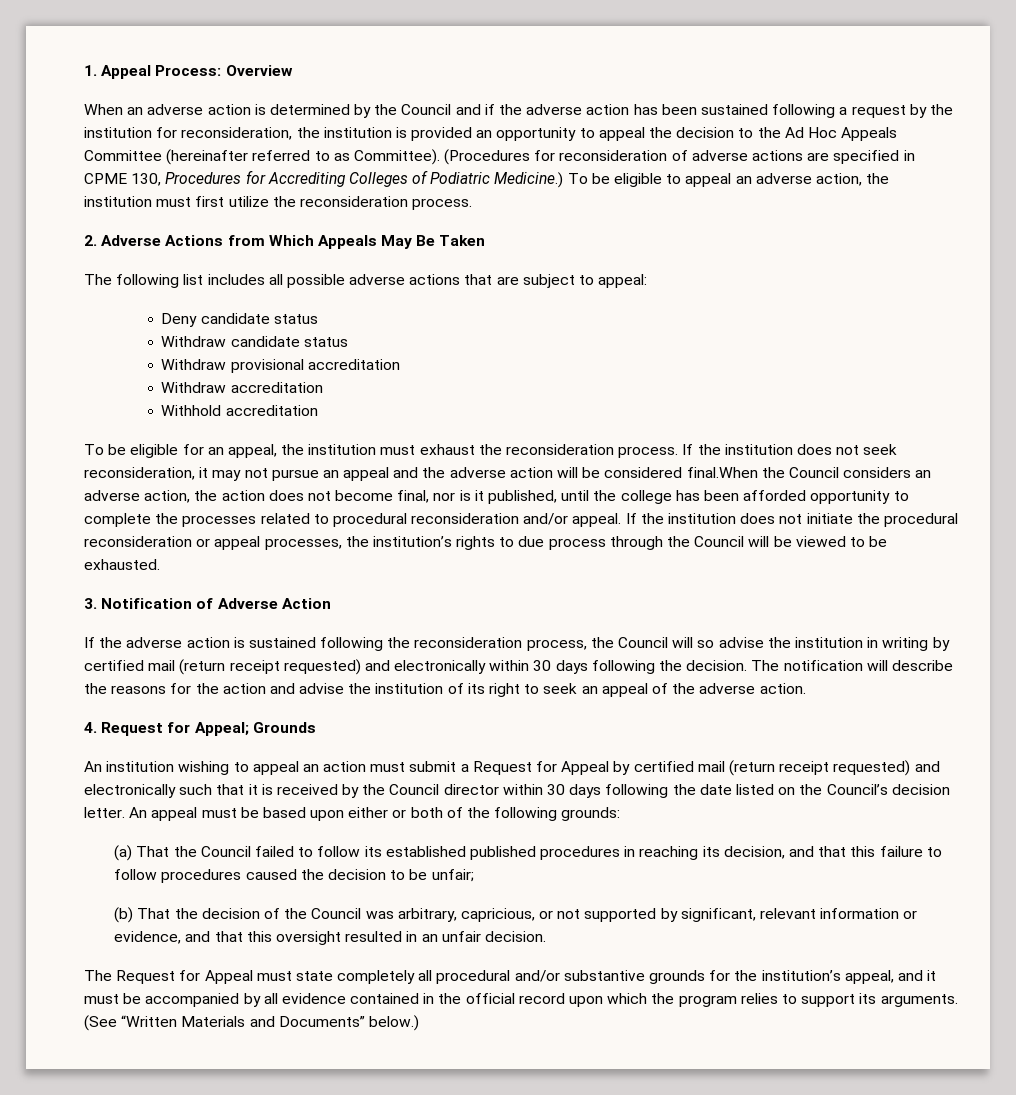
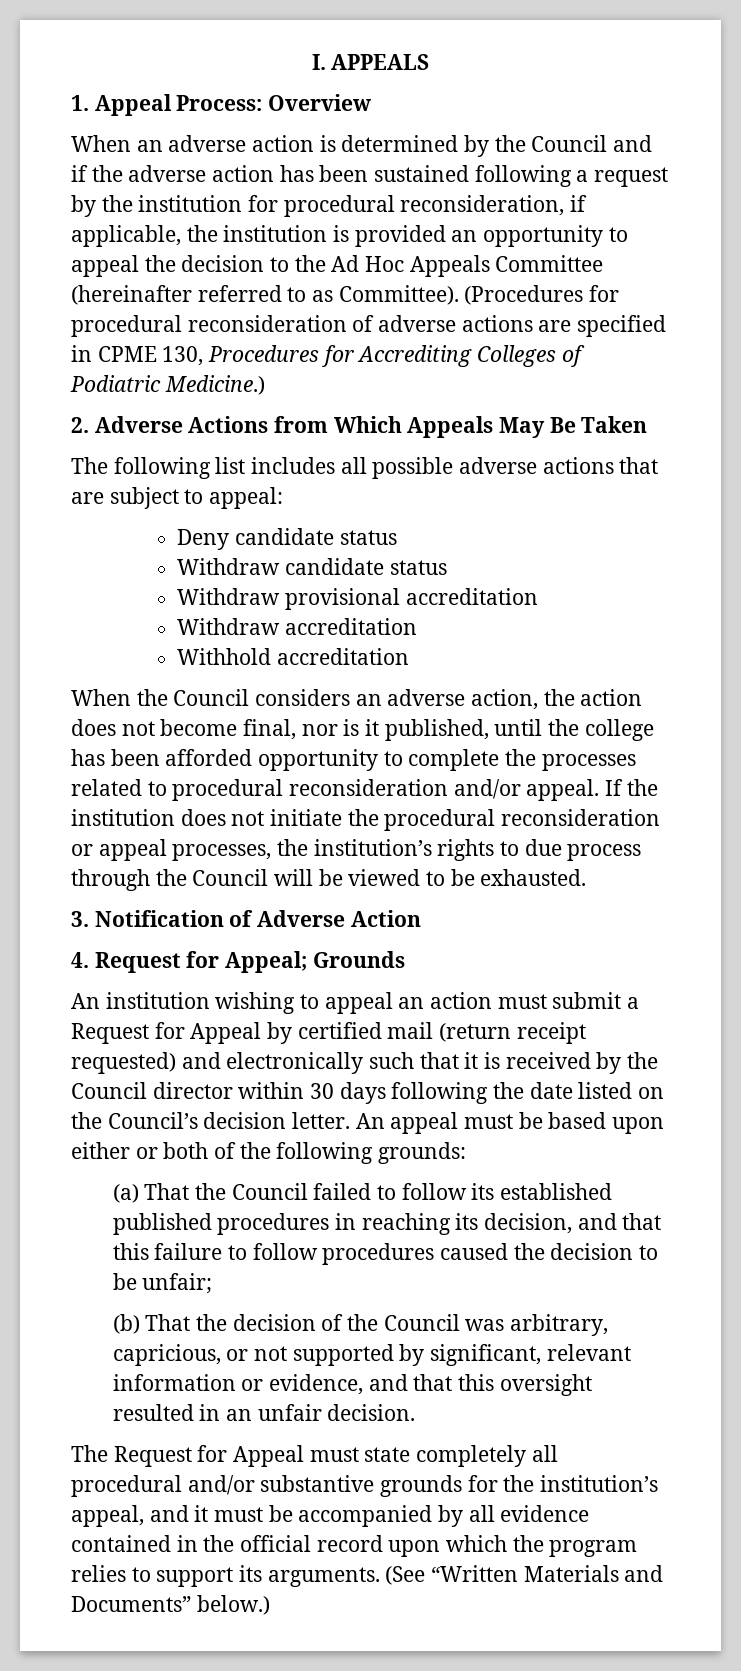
+ I. APPEALS
- When an adverse action is determined by the Council and if the adverse action has been sustained following a request by the institution for reconsideration, the institution is provided an opportunity to appeal the decision to the Ad Hoc Appeals Committee (hereinafter referred to as Committee).
+ When an adverse action is determined by the Council and if the adverse action has been sustained following a request by the institution for procedural reconsideration, if applicable, the institution is provided an opportunity to appeal the decision to the Ad Hoc Appeals Committee (hereinafter referred to as Committee).
- (Procedures for reconsideration of adverse actions are specified in CPME 130, Procedures for Accrediting Colleges of Podiatric Medicine.) To be eligible to appeal an adverse action, the institution must first utilize the reconsideration process.
+ (Procedures for procedural reconsideration of adverse actions are specified in CPME 130, Procedures for Accrediting Colleges of Podiatric Medicine.)
- To be eligible for an appeal, the institution must exhaust the reconsideration process. If the institution does not seek reconsideration, it may not pursue an appeal and the adverse action will be considered final.When the Council considers an adverse action, the action does not become final, nor is it published, until the college has been afforded opportunity to complete the processes related to procedural reconsideration and/or appeal.
+ When the Council considers an adverse action, the action does not become final, nor is it published, until the college has been afforded opportunity to complete the processes related to procedural reconsideration and/or appeal.
- If the adverse action is sustained following the reconsideration process, the Council will so advise the institution in writing by certified mail (return receipt requested) and electronically within 30 days following the decision. The notification will describe the reasons for the action and advise the institution of its right to seek an appeal of the adverse action.

